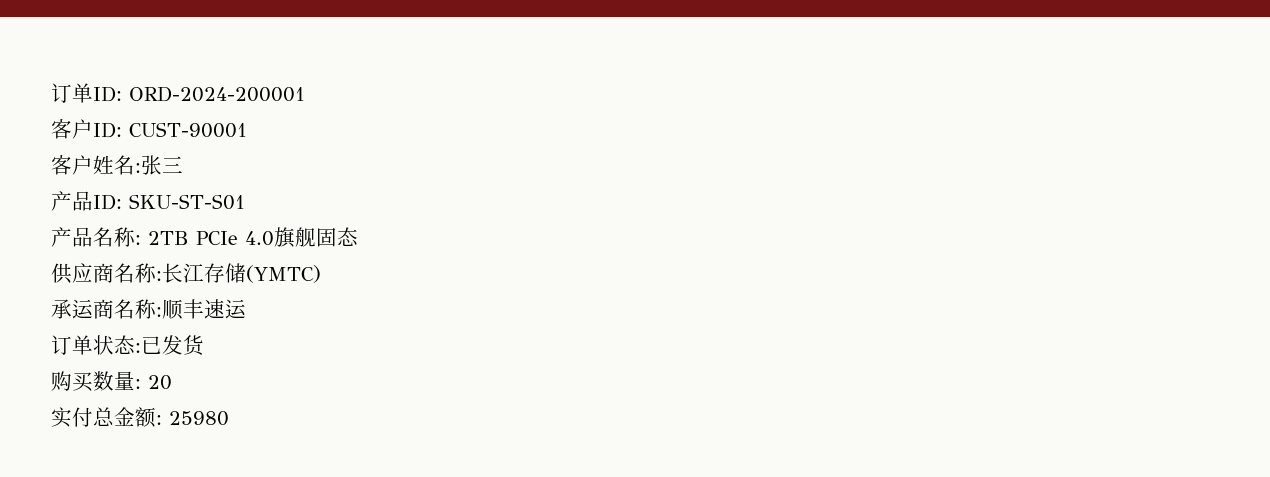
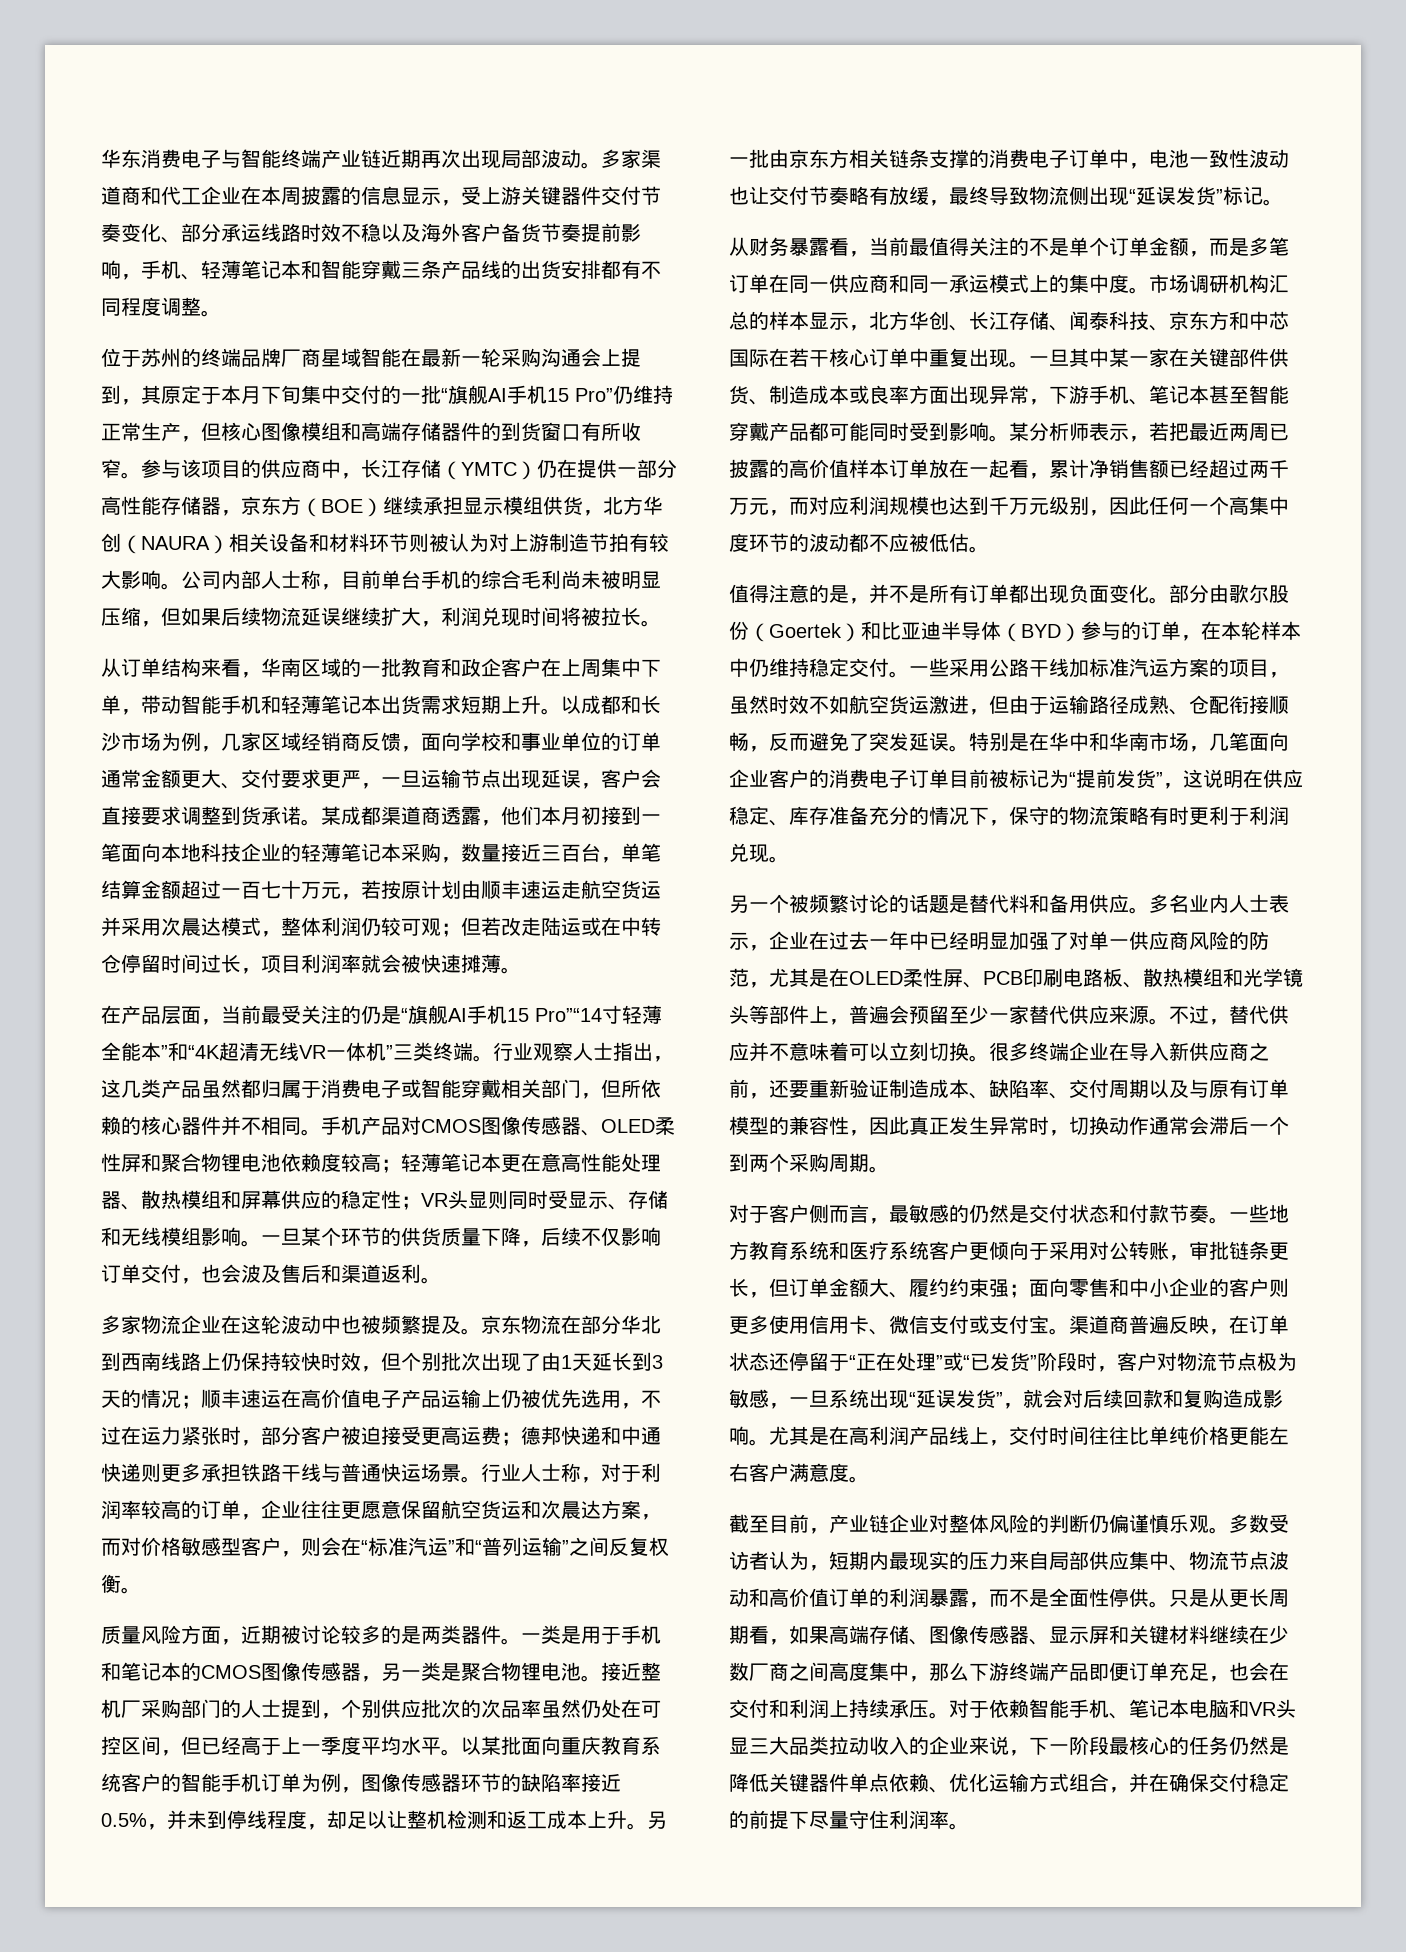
- 订单ID: ORD-2024-200001
- 客户ID: CUST-90001
- 客户姓名:张三
- 产品ID: SKU-ST-S01
- 产品名称: 2TB PCIe 4.0旗舰固态
- 供应商名称:长江存储(YMTC)
- 承运商名称:顺丰速运
- 订单状态:已发货
- 购买数量: 20
- 实付总金额: 25980
+ 华东消费电子与智能终端产业链近期再次出现局部波动。多家渠道商和代工企业在本周披露的信息显示，受上游关键器件交付节奏变化、部分承运线路时效不稳以及海外客户备货节奏提前影响，手机、轻薄笔记本和智能穿戴三条产品线的出货安排都有不同程度调整。
+ 位于苏州的终端品牌厂商星域智能在最新一轮采购沟通会上提到，其原定于本月下旬集中交付的一批“旗舰AI手机15 Pro”仍维持正常生产，但核心图像模组和高端存储器件的到货窗口有所收窄。参与该项目的供应商中，长江存储（YMTC）仍在提供一部分高性能存储器，京东方（BOE）继续承担显示模组供货，北方华创（NAURA）相关设备和材料环节则被认为对上游制造节拍有较大影响。公司内部人士称，目前单台手机的综合毛利尚未被明显压缩，但如果后续物流延误继续扩大，利润兑现时间将被拉长。
+ 从订单结构来看，华南区域的一批教育和政企客户在上周集中下单，带动智能手机和轻薄笔记本出货需求短期上升。以成都和长沙市场为例，几家区域经销商反馈，面向学校和事业单位的订单通常金额更大、交付要求更严，一旦运输节点出现延误，客户会直接要求调整到货承诺。某成都渠道商透露，他们本月初接到一笔面向本地科技企业的轻薄笔记本采购，数量接近三百台，单笔结算金额超过一百七十万元，若按原计划由顺丰速运走航空货运并采用次晨达模式，整体利润仍较可观；但若改走陆运或在中转仓停留时间过长，项目利润率就会被快速摊薄。
+ 在产品层面，当前最受关注的仍是“旗舰AI手机15 Pro”“14寸轻薄全能本”和“4K超清无线VR一体机”三类终端。行业观察人士指出，这几类产品虽然都归属于消费电子或智能穿戴相关部门，但所依赖的核心器件并不相同。手机产品对CMOS图像传感器、OLED柔性屏和聚合物锂电池依赖度较高；轻薄笔记本更在意高性能处理器、散热模组和屏幕供应的稳定性；VR头显则同时受显示、存储和无线模组影响。一旦某个环节的供货质量下降，后续不仅影响订单交付，也会波及售后和渠道返利。
+ 多家物流企业在这轮波动中也被频繁提及。京东物流在部分华北到西南线路上仍保持较快时效，但个别批次出现了由1天延长到3天的情况；顺丰速运在高价值电子产品运输上仍被优先选用，不过在运力紧张时，部分客户被迫接受更高运费；德邦快递和中通快递则更多承担铁路干线与普通快运场景。行业人士称，对于利润率较高的订单，企业往往更愿意保留航空货运和次晨达方案，而对价格敏感型客户，则会在“标准汽运”和“普列运输”之间反复权衡。
+ 质量风险方面，近期被讨论较多的是两类器件。一类是用于手机和笔记本的CMOS图像传感器，另一类是聚合物锂电池。接近整机厂采购部门的人士提到，个别供应批次的次品率虽然仍处在可控区间，但已经高于上一季度平均水平。以某批面向重庆教育系统客户的智能手机订单为例，图像传感器环节的缺陷率接近0.5%，并未到停线程度，却足以让整机检测和返工成本上升。另一批由京东方相关链条支撑的消费电子订单中，电池一致性波动也让交付节奏略有放缓，最终导致物流侧出现“延误发货”标记。
+ 从财务暴露看，当前最值得关注的不是单个订单金额，而是多笔订单在同一供应商和同一承运模式上的集中度。市场调研机构汇总的样本显示，北方华创、长江存储、闻泰科技、京东方和中芯国际在若干核心订单中重复出现。一旦其中某一家在关键部件供货、制造成本或良率方面出现异常，下游手机、笔记本甚至智能穿戴产品都可能同时受到影响。某分析师表示，若把最近两周已披露的高价值样本订单放在一起看，累计净销售额已经超过两千万元，而对应利润规模也达到千万元级别，因此任何一个高集中度环节的波动都不应被低估。
+ 值得注意的是，并不是所有订单都出现负面变化。部分由歌尔股份（Goertek）和比亚迪半导体（BYD）参与的订单，在本轮样本中仍维持稳定交付。一些采用公路干线加标准汽运方案的项目，虽然时效不如航空货运激进，但由于运输路径成熟、仓配衔接顺畅，反而避免了突发延误。特别是在华中和华南市场，几笔面向企业客户的消费电子订单目前被标记为“提前发货”，这说明在供应稳定、库存准备充分的情况下，保守的物流策略有时更利于利润兑现。
+ 另一个被频繁讨论的话题是替代料和备用供应。多名业内人士表示，企业在过去一年中已经明显加强了对单一供应商风险的防范，尤其是在OLED柔性屏、PCB印刷电路板、散热模组和光学镜头等部件上，普遍会预留至少一家替代供应来源。不过，替代供应并不意味着可以立刻切换。很多终端企业在导入新供应商之前，还要重新验证制造成本、缺陷率、交付周期以及与原有订单模型的兼容性，因此真正发生异常时，切换动作通常会滞后一个到两个采购周期。
+ 对于客户侧而言，最敏感的仍然是交付状态和付款节奏。一些地方教育系统和医疗系统客户更倾向于采用对公转账，审批链条更长，但订单金额大、履约约束强；面向零售和中小企业的客户则更多使用信用卡、微信支付或支付宝。渠道商普遍反映，在订单状态还停留于“正在处理”或“已发货”阶段时，客户对物流节点极为敏感，一旦系统出现“延误发货”，就会对后续回款和复购造成影响。尤其是在高利润产品线上，交付时间往往比单纯价格更能左右客户满意度。
+ 截至目前，产业链企业对整体风险的判断仍偏谨慎乐观。多数受访者认为，短期内最现实的压力来自局部供应集中、物流节点波动和高价值订单的利润暴露，而不是全面性停供。只是从更长周期看，如果高端存储、图像传感器、显示屏和关键材料继续在少数厂商之间高度集中，那么下游终端产品即便订单充足，也会在交付和利润上持续承压。对于依赖智能手机、笔记本电脑和VR头显三大品类拉动收入的企业来说，下一阶段最核心的任务仍然是降低关键器件单点依赖、优化运输方式组合，并在确保交付稳定的前提下尽量守住利润率。

